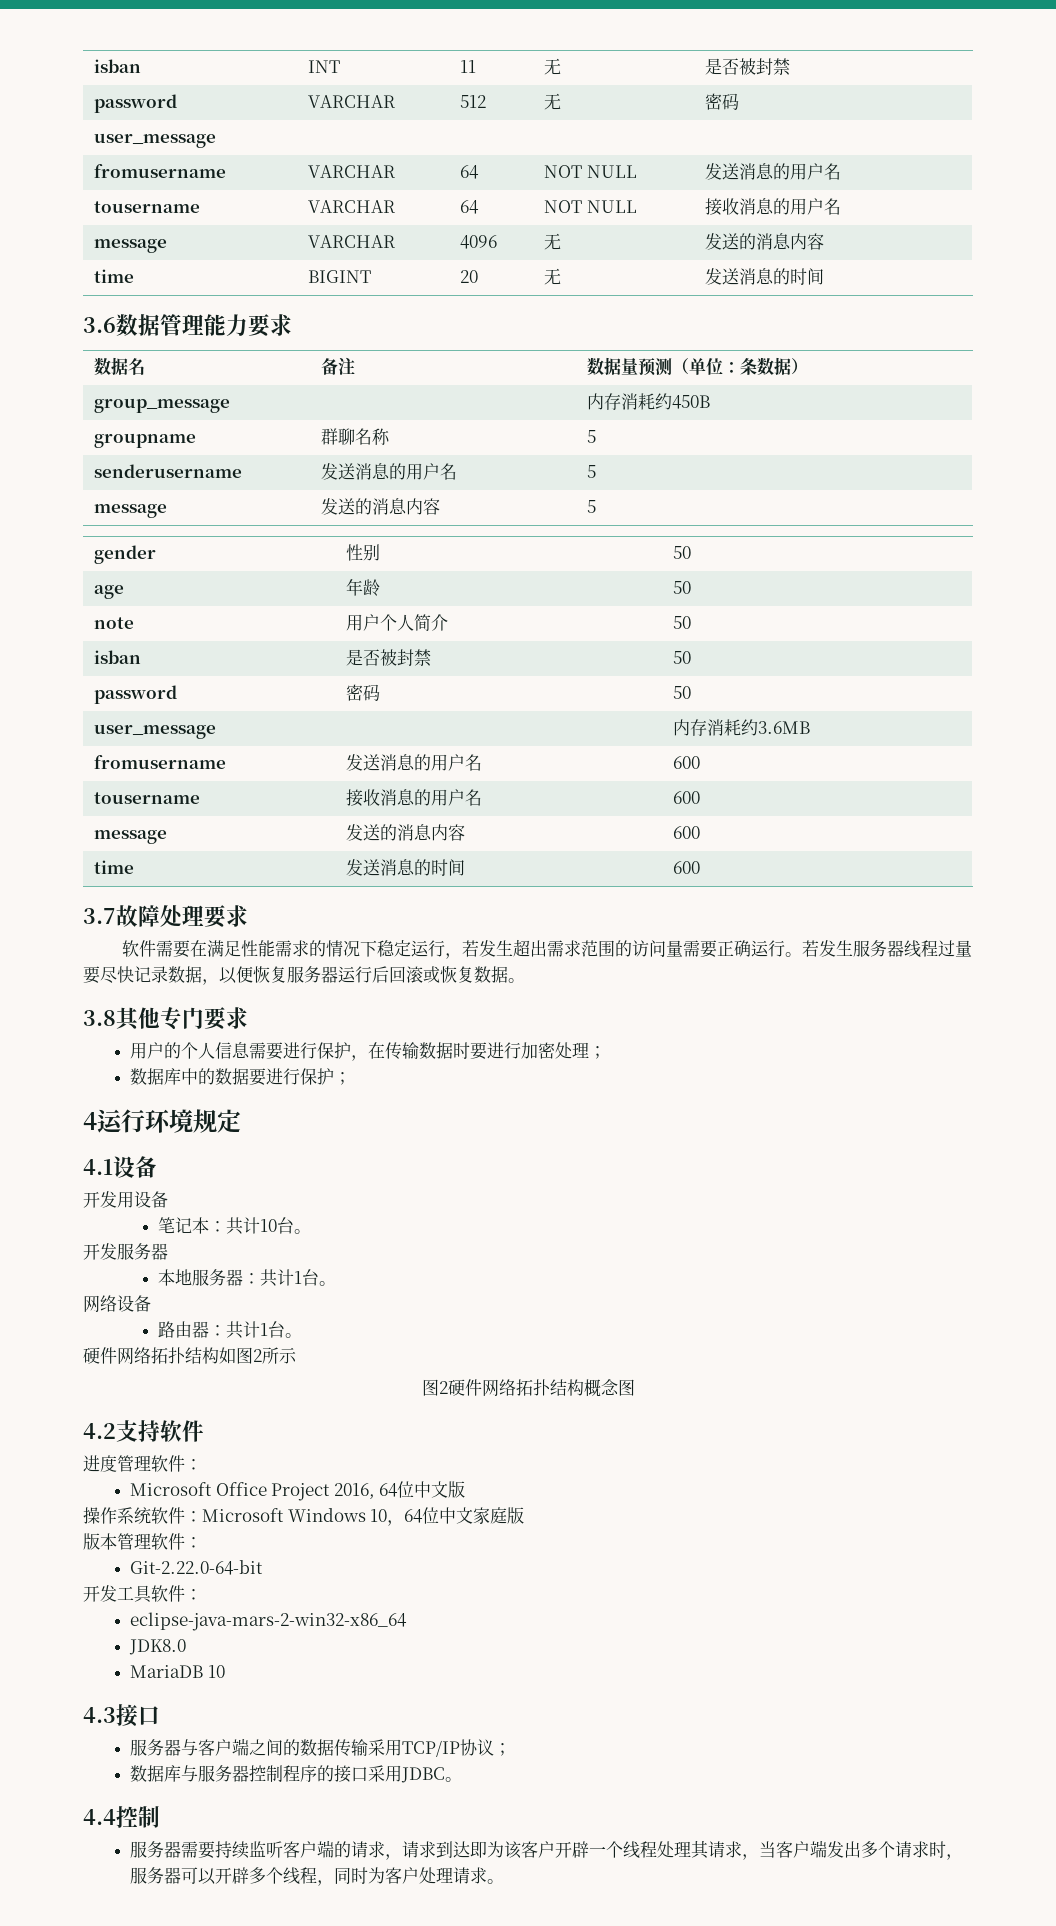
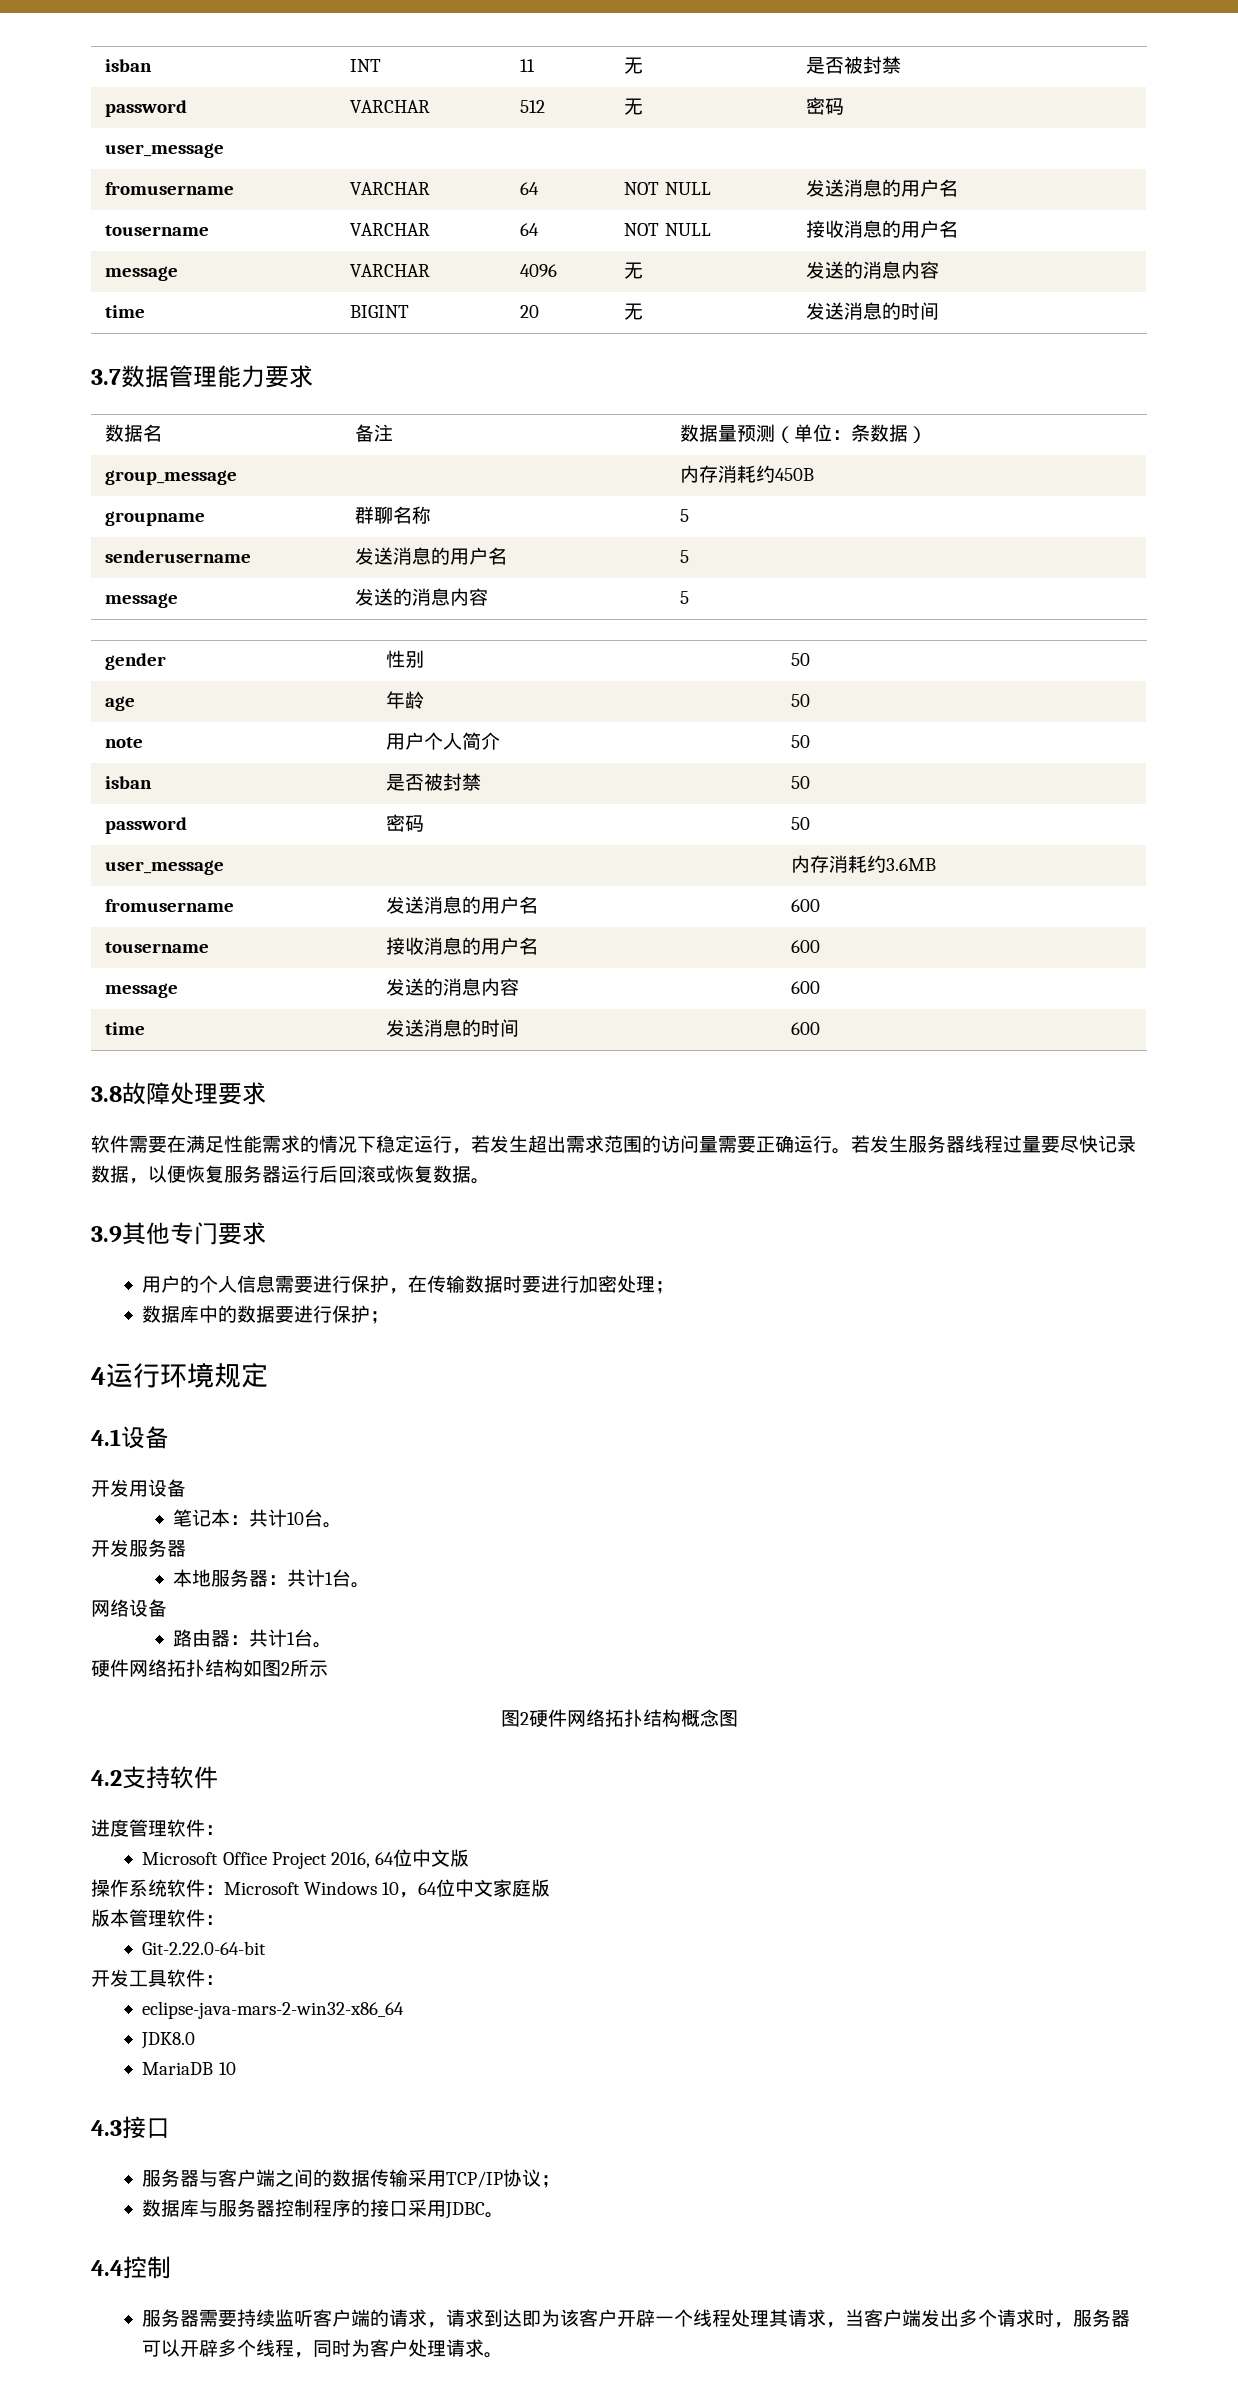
- 3.6数据管理能力要求
+ 3.7数据管理能力要求
- 3.7故障处理要求
+ 3.8故障处理要求
- 3.8其他专门要求
+ 3.9其他专门要求

